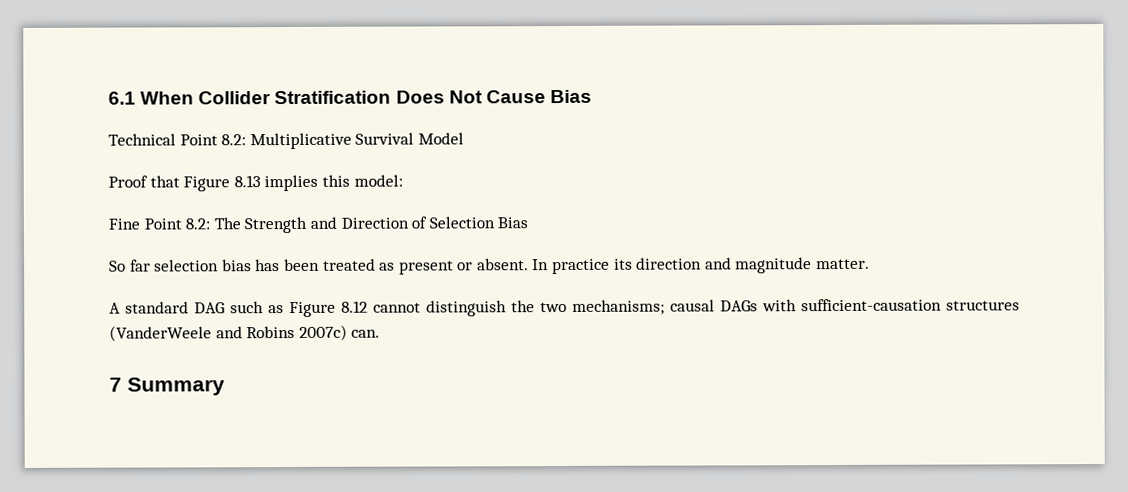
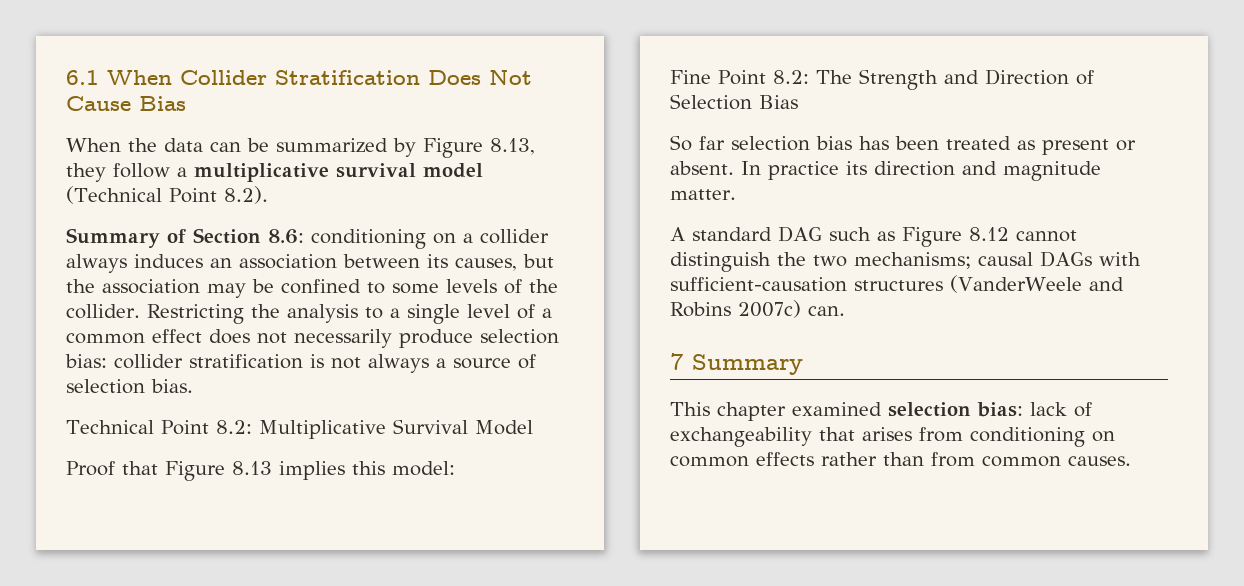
+ When the data can be summarized by Figure 8.13, they follow a multiplicative survival model (Technical Point 8.2).
+ Summary of Section 8.6: conditioning on a collider always induces an association between its causes, but the association may be confined to some levels of the collider. Restricting the analysis to a single level of a common effect does not necessarily produce selection bias: collider stratification is not always a source of selection bias.
+ This chapter examined selection bias: lack of exchangeability that arises from conditioning on common effects rather than from common causes.

